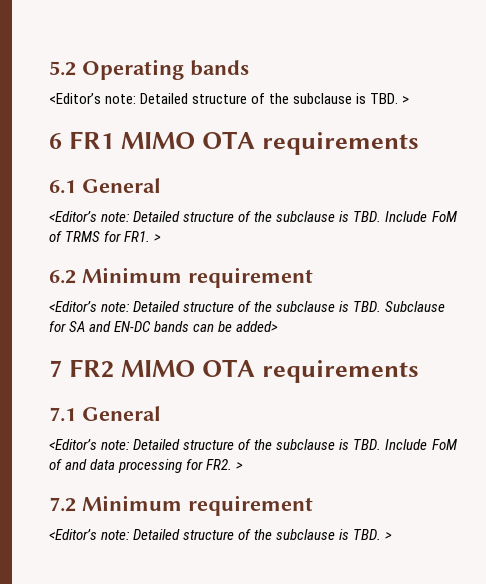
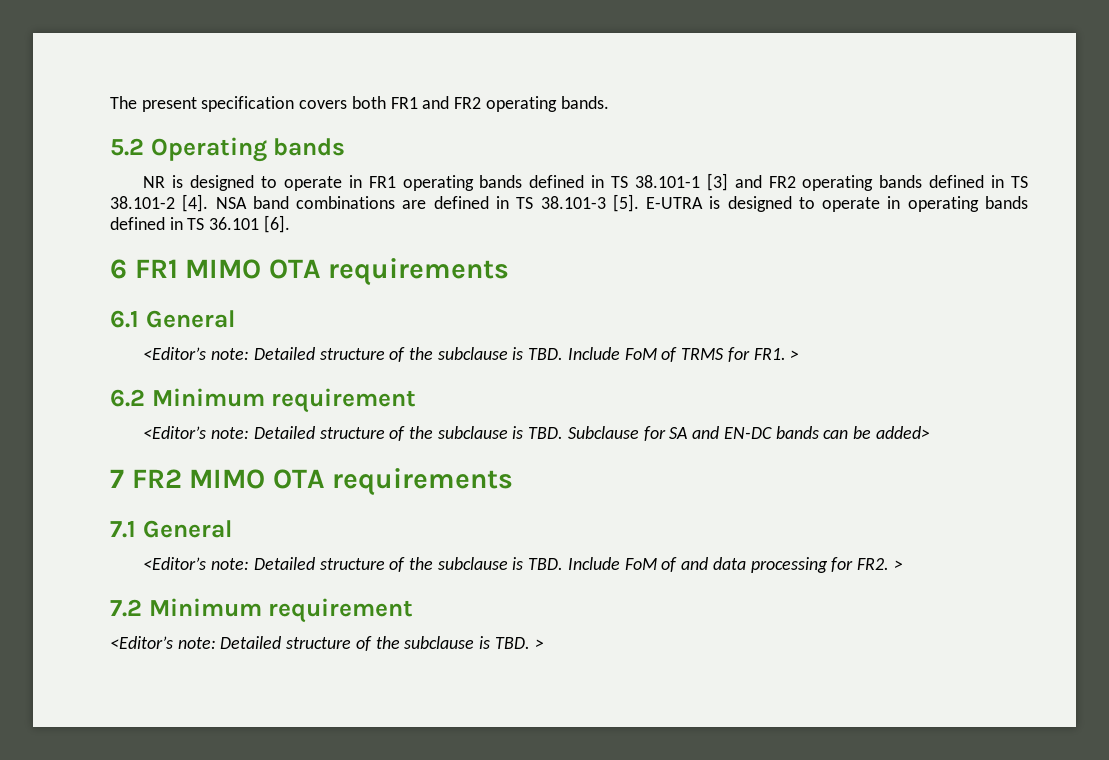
+ The present specification covers both FR1 and FR2 operating bands.
  5.2 Operating bands
- <Editor’s note: Detailed structure of the subclause is TBD. >
+ NR is designed to operate in FR1 operating bands defined in TS 38.101-1 [3] and FR2 operating bands defined in TS 38.101-2 [4]. NSA band combinations are defined in TS 38.101-3 [5]. E-UTRA is designed to operate in operating bands defined in TS 36.101 [6].

